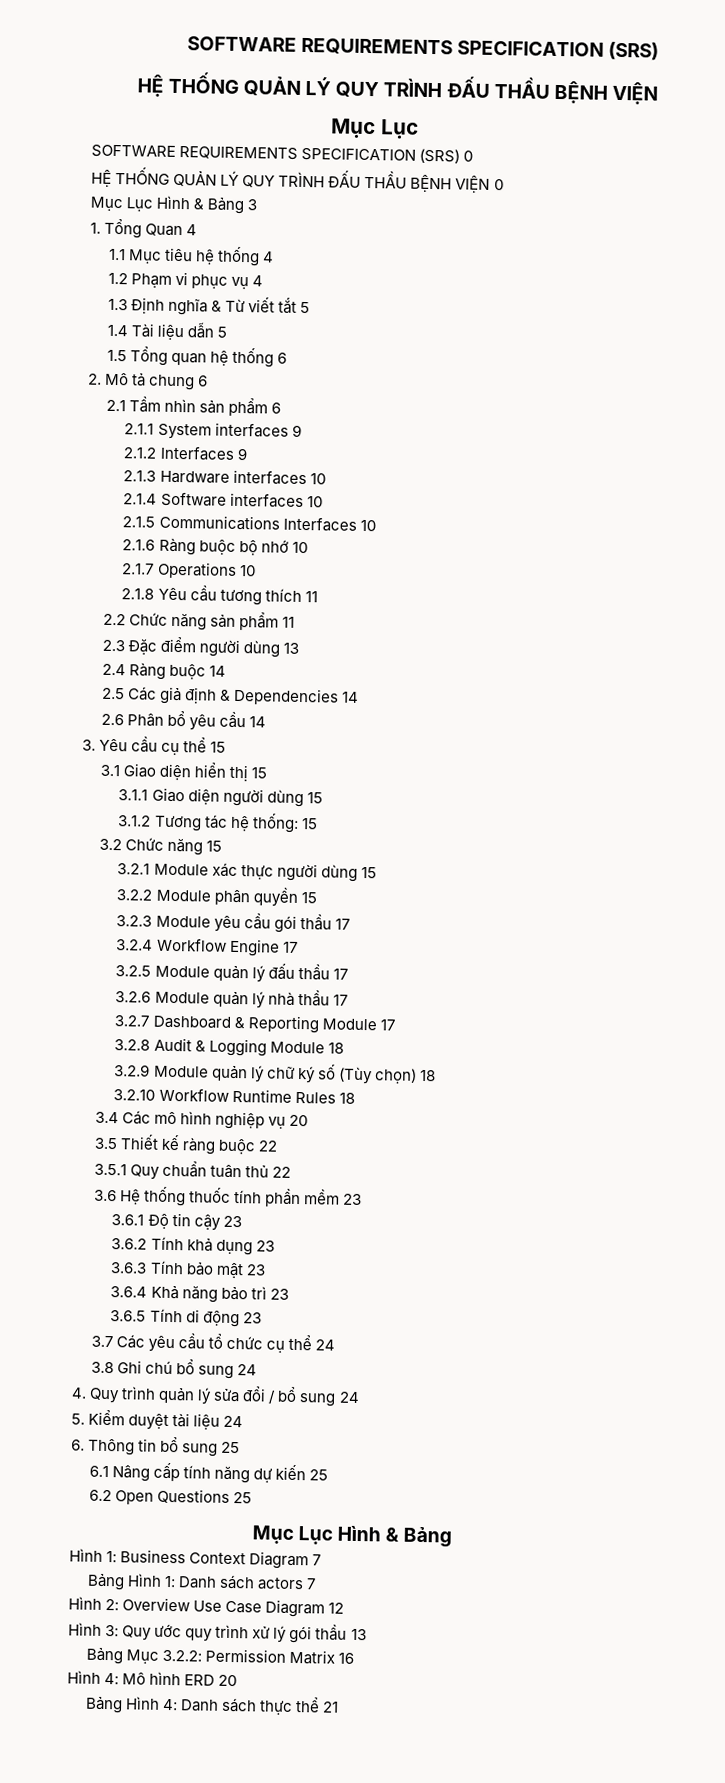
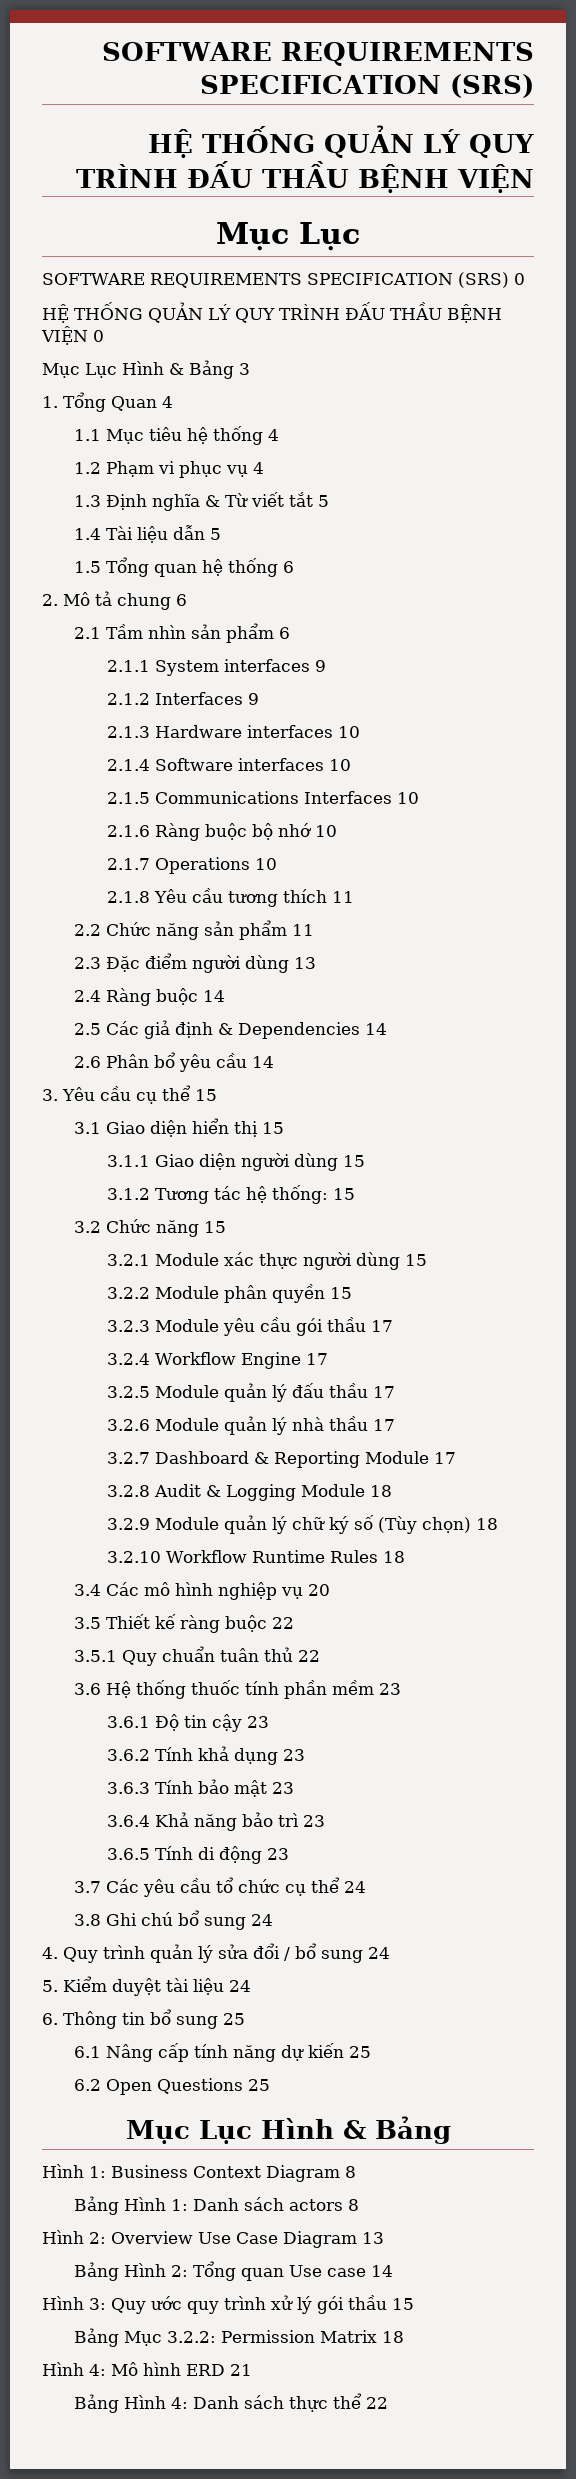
- Hình 1: Business Context Diagram 7
+ Hình 1: Business Context Diagram 8
- Bảng Hình 1: Danh sách actors 7
+ Bảng Hình 1: Danh sách actors 8
- Hình 2: Overview Use Case Diagram 12
+ Hình 2: Overview Use Case Diagram 13
+ Bảng Hình 2: Tổng quan Use case 14
- Hình 3: Quy ước quy trình xử lý gói thầu 13
+ Hình 3: Quy ước quy trình xử lý gói thầu 15
- Bảng Mục 3.2.2: Permission Matrix 16
+ Bảng Mục 3.2.2: Permission Matrix 18
- Hình 4: Mô hình ERD 20
+ Hình 4: Mô hình ERD 21
- Bảng Hình 4: Danh sách thực thể 21
+ Bảng Hình 4: Danh sách thực thể 22

